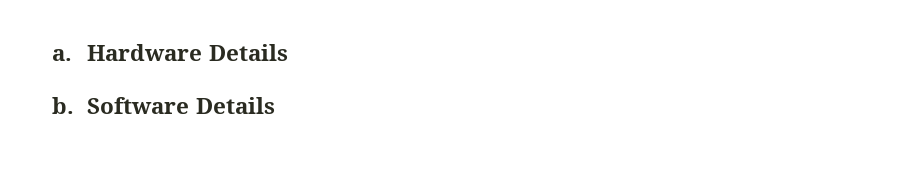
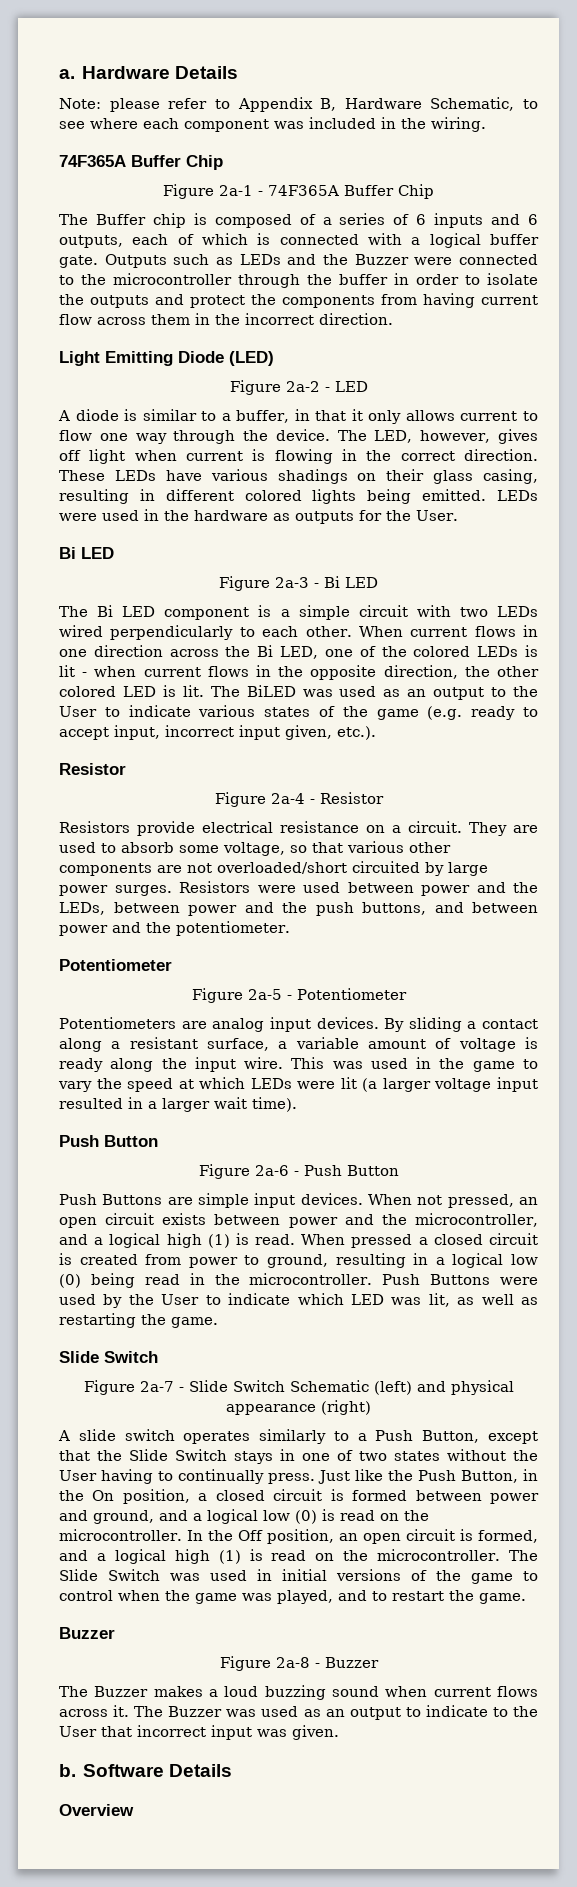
+ Note: please refer to Appendix B, Hardware Schematic, to see where each component was included in the wiring.
+ 74F365A Buffer Chip
+ Figure 2a-1 - 74F365A Buffer Chip
+ The Buffer chip is composed of a series of 6 inputs and 6 outputs, each of which is connected with a logical buffer gate. Outputs such as LEDs and the Buzzer were connected to the microcontroller through the buffer in order to isolate the outputs and protect the components from having current flow across them in the incorrect direction.
+ Light Emitting Diode (LED)
+ Figure 2a-2 - LED
+ A diode is similar to a buffer, in that it only allows current to flow one way through the device. The LED, however, gives off light when current is flowing in the correct direction. These LEDs have various shadings on their glass casing, resulting in different colored lights being emitted. LEDs were used in the hardware as outputs for the User.
+ Bi LED
+ Figure 2a-3 - Bi LED
+ The Bi LED component is a simple circuit with two LEDs wired perpendicularly to each other. When current flows in one direction across the Bi LED, one of the colored LEDs is lit - when current flows in the opposite direction, the other colored LED is lit. The BiLED was used as an output to the User to indicate various states of the game (e.g. ready to accept input, incorrect input given, etc.).
+ Resistor
+ Figure 2a-4 - Resistor
+ Resistors provide electrical resistance on a circuit. They are used to absorb some voltage, so that various other components are not overloaded/short circuited by large power surges. Resistors were used between power and the LEDs, between power and the push buttons, and between power and the potentiometer.
+ Potentiometer
+ Figure 2a-5 - Potentiometer
+ Potentiometers are analog input devices. By sliding a contact along a resistant surface, a variable amount of voltage is ready along the input wire. This was used in the game to vary the speed at which LEDs were lit (a larger voltage input resulted in a larger wait time).
+ Push Button
+ Figure 2a-6 - Push Button
+ Push Buttons are simple input devices. When not pressed, an open circuit exists between power and the microcontroller, and a logical high (1) is read. When pressed a closed circuit is created from power to ground, resulting in a logical low (0) being read in the microcontroller. Push Buttons were used by the User to indicate which LED was lit, as well as restarting the game.
+ Slide Switch
+ Figure 2a-7 - Slide Switch Schematic (left) and physical appearance (right)
+ A slide switch operates similarly to a Push Button, except that the Slide Switch stays in one of two states without the User having to continually press. Just like the Push Button, in the On position, a closed circuit is formed between power and ground, and a logical low (0) is read on the microcontroller. In the Off position, an open circuit is formed, and a logical high (1) is read on the microcontroller. The Slide Switch was used in initial versions of the game to control when the game was played, and to restart the game.
+ Buzzer
+ Figure 2a-8 - Buzzer
+ The Buzzer makes a loud buzzing sound when current flows across it. The Buzzer was used as an output to indicate to the User that incorrect input was given.
+ Overview

